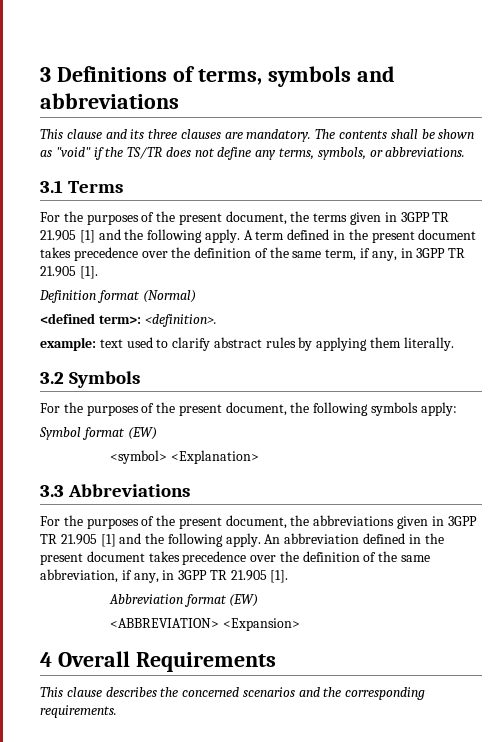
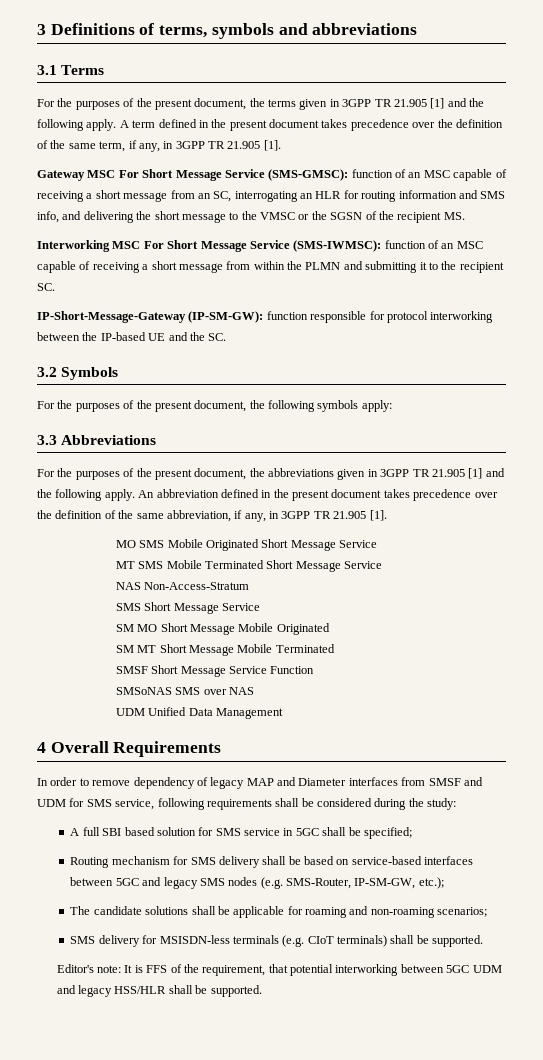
- This clause and its three clauses are mandatory. The contents shall be shown as "void" if the TS/TR does not define any terms, symbols, or abbreviations.
- Definition format (Normal)
- <defined term>: <definition>.
- example: text used to clarify abstract rules by applying them literally.
+ Gateway MSC For Short Message Service (SMS-GMSC): function of an MSC capable of receiving a short message from an SC, interrogating an HLR for routing information and SMS info, and delivering the short message to the VMSC or the SGSN of the recipient MS.
+ Interworking MSC For Short Message Service (SMS-IWMSC): function of an MSC capable of receiving a short message from within the PLMN and submitting it to the recipient SC.
+ IP-Short-Message-Gateway (IP-SM-GW): function responsible for protocol interworking between the IP-based UE and the SC.
- Symbol format (EW)
- <symbol> <Explanation>
- Abbreviation format (EW)
- <ABBREVIATION> <Expansion>
+ MO SMS Mobile Originated Short Message Service
+ MT SMS Mobile Terminated Short Message Service
+ NAS Non-Access-Stratum
+ SMS Short Message Service
+ SM MO Short Message Mobile Originated
+ SM MT Short Message Mobile Terminated
+ SMSF Short Message Service Function
+ SMSoNAS SMS over NAS
+ UDM Unified Data Management
  4 Overall Requirements
- This clause describes the concerned scenarios and the corresponding requirements.
+ In order to remove dependency of legacy MAP and Diameter interfaces from SMSF and UDM for SMS service, following requirements shall be considered during the study:
+ A full SBI based solution for SMS service in 5GC shall be specified;
+ Routing mechanism for SMS delivery shall be based on service-based interfaces between 5GC and legacy SMS nodes (e.g. SMS-Router, IP-SM-GW, etc.);
+ The candidate solutions shall be applicable for roaming and non-roaming scenarios;
+ SMS delivery for MSISDN-less terminals (e.g. CIoT terminals) shall be supported.
+ Editor's note: It is FFS of the requirement, that potential interworking between 5GC UDM and legacy HSS/HLR shall be supported.

